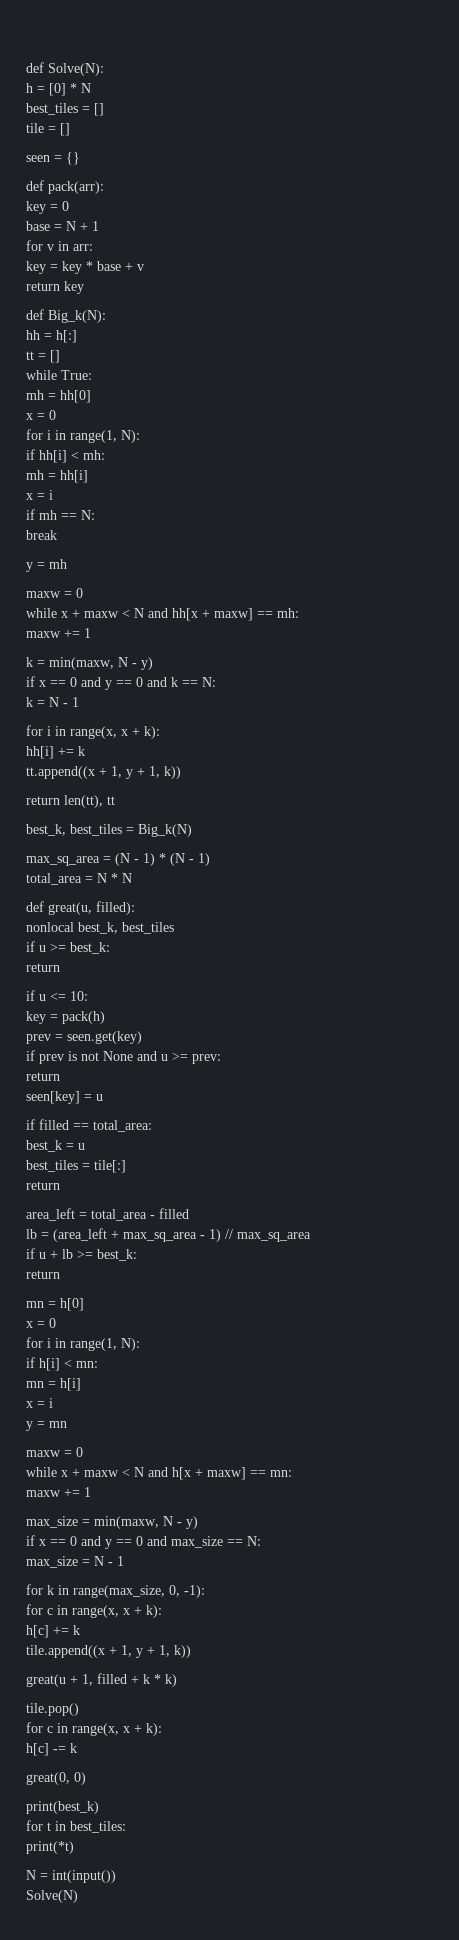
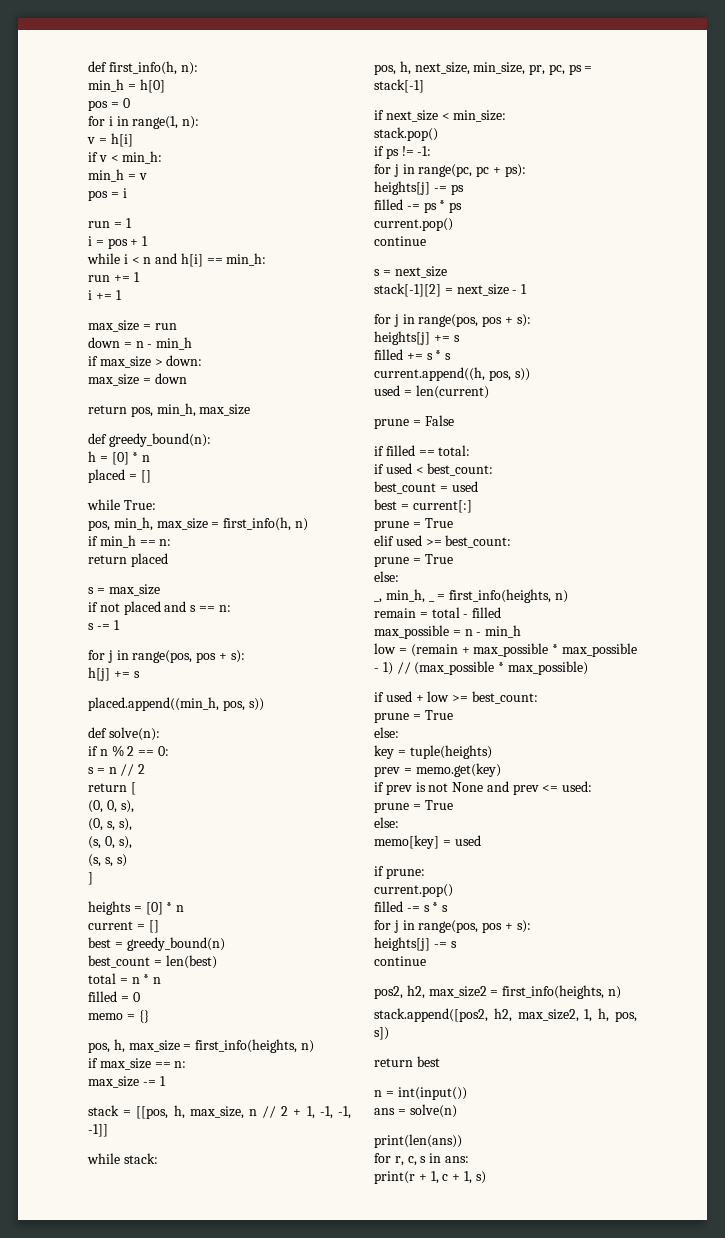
- def Solve(N):
- h = [0] * N
- best_tiles = []
- tile = []
- seen = {}
- def pack(arr):
- key = 0
- base = N + 1
- for v in arr:
- key = key * base + v
- return key
- def Big_k(N):
- hh = h[:]
- tt = []
+ def first_info(h, n):
+ min_h = h[0]
+ pos = 0
+ for i in range(1, n):
+ v = h[i]
+ if v < min_h:
+ min_h = v
+ pos = i
+ run = 1
+ i = pos + 1
+ while i < n and h[i] == min_h:
+ run += 1
+ i += 1
+ max_size = run
+ down = n - min_h
+ if max_size > down:
+ max_size = down
+ return pos, min_h, max_size
+ def greedy_bound(n):
+ h = [0] * n
+ placed = []
  while True:
- mh = hh[0]
- x = 0
- for i in range(1, N):
- if hh[i] < mh:
- mh = hh[i]
- x = i
- if mh == N:
- break
- y = mh
- maxw = 0
- while x + maxw < N and hh[x + maxw] == mh:
- maxw += 1
- k = min(maxw, N - y)
- if x == 0 and y == 0 and k == N:
- k = N - 1
- for i in range(x, x + k):
- hh[i] += k
- tt.append((x + 1, y + 1, k))
- return len(tt), tt
- best_k, best_tiles = Big_k(N)
- max_sq_area = (N - 1) * (N - 1)
- total_area = N * N
- def great(u, filled):
- nonlocal best_k, best_tiles
- if u >= best_k:
- return
- if u <= 10:
- key = pack(h)
+ pos, min_h, max_size = first_info(h, n)
+ if min_h == n:
+ return placed
+ s = max_size
+ if not placed and s == n:
+ s -= 1
+ for j in range(pos, pos + s):
+ h[j] += s
+ placed.append((min_h, pos, s))
+ def solve(n):
+ if n % 2 == 0:
+ s = n // 2
+ return [
+ (0, 0, s),
+ (0, s, s),
+ (s, 0, s),
+ (s, s, s)
+ ]
+ heights = [0] * n
+ current = []
+ best = greedy_bound(n)
+ best_count = len(best)
+ total = n * n
+ filled = 0
+ memo = {}
+ pos, h, max_size = first_info(heights, n)
+ if max_size == n:
+ max_size -= 1
+ stack = [[pos, h, max_size, n // 2 + 1, -1, -1, -1]]
+ while stack:
+ pos, h, next_size, min_size, pr, pc, ps = stack[-1]
+ if next_size < min_size:
+ stack.pop()
+ if ps != -1:
+ for j in range(pc, pc + ps):
+ heights[j] -= ps
+ filled -= ps * ps
+ current.pop()
+ continue
+ s = next_size
+ stack[-1][2] = next_size - 1
+ for j in range(pos, pos + s):
+ heights[j] += s
+ filled += s * s
+ current.append((h, pos, s))
+ used = len(current)
+ prune = False
+ if filled == total:
+ if used < best_count:
+ best_count = used
+ best = current[:]
+ prune = True
+ elif used >= best_count:
+ prune = True
+ else:
+ _, min_h, _ = first_info(heights, n)
+ remain = total - filled
+ max_possible = n - min_h
+ low = (remain + max_possible * max_possible - 1) // (max_possible * max_possible)
+ if used + low >= best_count:
+ prune = True
+ else:
+ key = tuple(heights)
- prev = seen.get(key)
+ prev = memo.get(key)
- if prev is not None and u >= prev:
- return
- seen[key] = u
- if filled == total_area:
- best_k = u
- best_tiles = tile[:]
- return
- area_left = total_area - filled
- lb = (area_left + max_sq_area - 1) // max_sq_area
- if u + lb >= best_k:
- return
- mn = h[0]
- x = 0
- for i in range(1, N):
- if h[i] < mn:
- mn = h[i]
- x = i
- y = mn
- maxw = 0
- while x + maxw < N and h[x + maxw] == mn:
- maxw += 1
- max_size = min(maxw, N - y)
- if x == 0 and y == 0 and max_size == N:
- max_size = N - 1
- for k in range(max_size, 0, -1):
- for c in range(x, x + k):
- h[c] += k
- tile.append((x + 1, y + 1, k))
- great(u + 1, filled + k * k)
- tile.pop()
- for c in range(x, x + k):
- h[c] -= k
- great(0, 0)
- print(best_k)
- for t in best_tiles:
- print(*t)
- N = int(input())
- Solve(N)
+ if prev is not None and prev <= used:
+ prune = True
+ else:
+ memo[key] = used
+ if prune:
+ current.pop()
+ filled -= s * s
+ for j in range(pos, pos + s):
+ heights[j] -= s
+ continue
+ pos2, h2, max_size2 = first_info(heights, n)
+ stack.append([pos2, h2, max_size2, 1, h, pos, s])
+ return best
+ n = int(input())
+ ans = solve(n)
+ print(len(ans))
+ for r, c, s in ans:
+ print(r + 1, c + 1, s)

